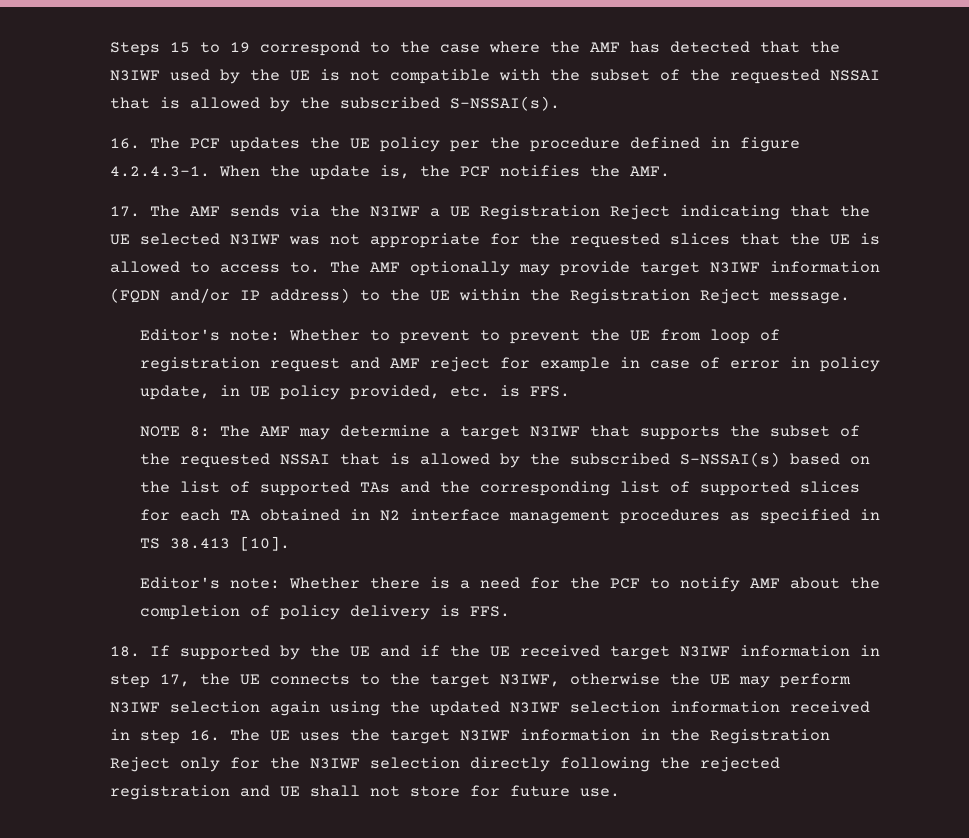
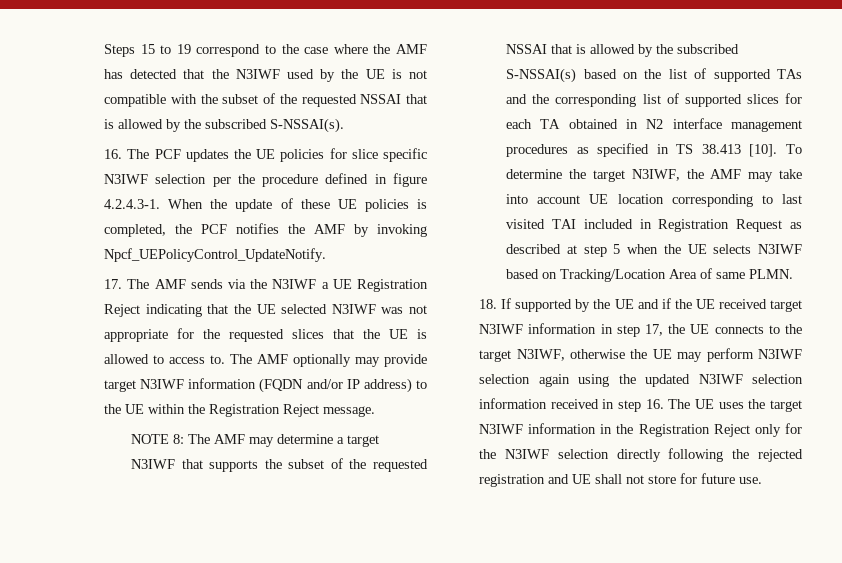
- 16. The PCF updates the UE policy per the procedure defined in figure 4.2.4.3-1. When the update is, the PCF notifies the AMF.
+ 16. The PCF updates the UE policies for slice specific N3IWF selection per the procedure defined in figure 4.2.4.3-1. When the update of these UE policies is completed, the PCF notifies the AMF by invoking Npcf_UEPolicyControl_UpdateNotify.
- Editor's note: Whether to prevent to prevent the UE from loop of registration request and AMF reject for example in case of error in policy update, in UE policy provided, etc. is FFS.
- NOTE 8: The AMF may determine a target N3IWF that supports the subset of the requested NSSAI that is allowed by the subscribed S-NSSAI(s) based on the list of supported TAs and the corresponding list of supported slices for each TA obtained in N2 interface management procedures as specified in TS 38.413 [10].
- Editor's note: Whether there is a need for the PCF to notify AMF about the completion of policy delivery is FFS.
+ NOTE 8: The AMF may determine a target N3IWF that supports the subset of the requested NSSAI that is allowed by the subscribed S-NSSAI(s) based on the list of supported TAs and the corresponding list of supported slices for each TA obtained in N2 interface management procedures as specified in TS 38.413 [10]. To determine the target N3IWF, the AMF may take into account UE location corresponding to last visited TAI included in Registration Request as described at step 5 when the UE selects N3IWF based on Tracking/Location Area of same PLMN.

